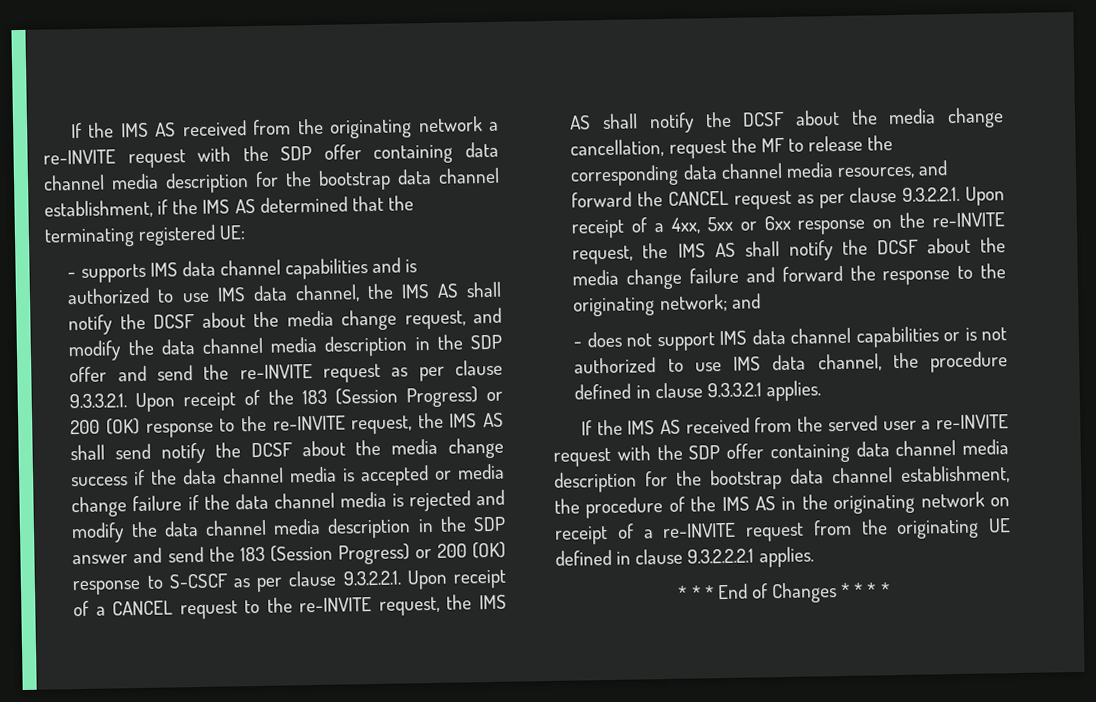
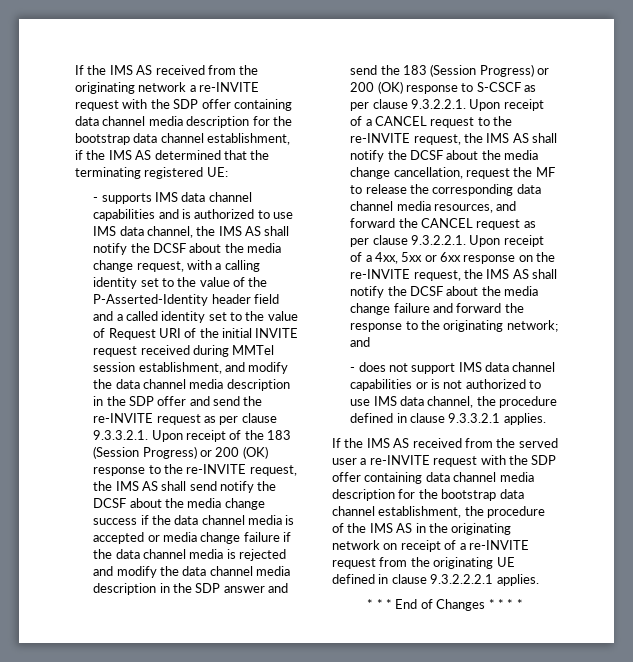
- - supports IMS data channel capabilities and is authorized to use IMS data channel, the IMS AS shall notify the DCSF about the media change request, and modify the data channel media description in the SDP offer and send the re-INVITE request as per clause 9.3.3.2.1. Upon receipt of the 183 (Session Progress) or 200 (OK) response to the re-INVITE request, the IMS AS shall send notify the DCSF about the media change success if the data channel media is accepted or media change failure if the data channel media is rejected and modify the data channel media description in the SDP answer and send the 183 (Session Progress) or 200 (OK) response to S-CSCF as per clause 9.3.2.2.1. Upon receipt of a CANCEL request to the re-INVITE request, the IMS AS shall notify the DCSF about the media change cancellation, request the MF to release the corresponding data channel media resources, and forward the CANCEL request as per clause 9.3.2.2.1. Upon receipt of a 4xx, 5xx or 6xx response on the re-INVITE request, the IMS AS shall notify the DCSF about the media change failure and forward the response to the originating network;
+ - supports IMS data channel capabilities and is authorized to use IMS data channel, the IMS AS shall notify the DCSF about the media change request, with a calling identity set to the value of the P-Asserted-Identity header field and a called identity set to the value of Request URI of the initial INVITE request received during MMTel session establishment, and modify the data channel media description in the SDP offer and send the re-INVITE request as per clause 9.3.3.2.1. Upon receipt of the 183 (Session Progress) or 200 (OK) response to the re-INVITE request, the IMS AS shall send notify the DCSF about the media change success if the data channel media is accepted or media change failure if the data channel media is rejected and modify the data channel media description in the SDP answer and send the 183 (Session Progress) or 200 (OK) response to S-CSCF as per clause 9.3.2.2.1. Upon receipt of a CANCEL request to the re-INVITE request, the IMS AS shall notify the DCSF about the media change cancellation, request the MF to release the corresponding data channel media resources, and forward the CANCEL request as per clause 9.3.2.2.1. Upon receipt of a 4xx, 5xx or 6xx response on the re-INVITE request, the IMS AS shall notify the DCSF about the media change failure and forward the response to the originating network;

